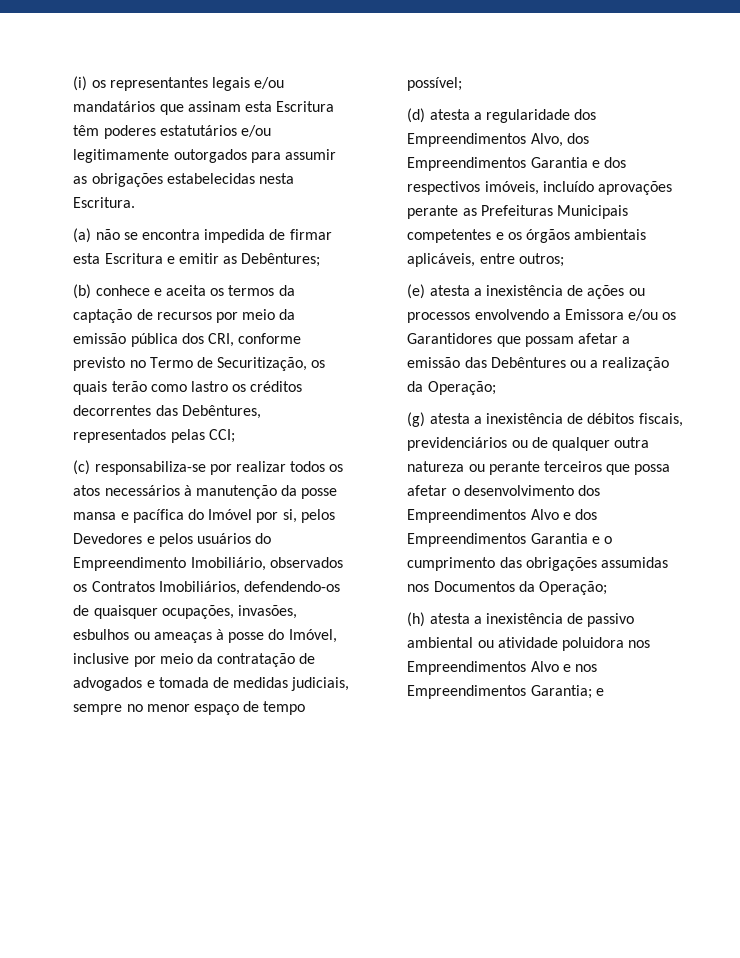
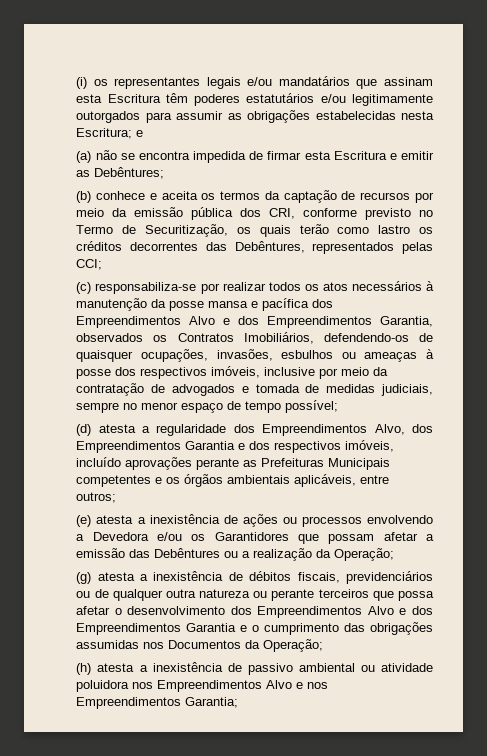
- (i) os representantes legais e/ou mandatários que assinam esta Escritura têm poderes estatutários e/ou legitimamente outorgados para assumir as obrigações estabelecidas nesta Escritura.
+ (i) os representantes legais e/ou mandatários que assinam esta Escritura têm poderes estatutários e/ou legitimamente outorgados para assumir as obrigações estabelecidas nesta Escritura; e
- (c) responsabiliza-se por realizar todos os atos necessários à manutenção da posse mansa e pacífica do Imóvel por si, pelos Devedores e pelos usuários do Empreendimento Imobiliário, observados os Contratos Imobiliários, defendendo-os de quaisquer ocupações, invasões, esbulhos ou ameaças à posse do Imóvel, inclusive por meio da contratação de advogados e tomada de medidas judiciais, sempre no menor espaço de tempo possível;
+ (c) responsabiliza-se por realizar todos os atos necessários à manutenção da posse mansa e pacífica dos Empreendimentos Alvo e dos Empreendimentos Garantia, observados os Contratos Imobiliários, defendendo-os de quaisquer ocupações, invasões, esbulhos ou ameaças à posse dos respectivos imóveis, inclusive por meio da contratação de advogados e tomada de medidas judiciais, sempre no menor espaço de tempo possível;
- (e) atesta a inexistência de ações ou processos envolvendo a Emissora e/ou os Garantidores que possam afetar a emissão das Debêntures ou a realização da Operação;
+ (e) atesta a inexistência de ações ou processos envolvendo a Devedora e/ou os Garantidores que possam afetar a emissão das Debêntures ou a realização da Operação;
- (h) atesta a inexistência de passivo ambiental ou atividade poluidora nos Empreendimentos Alvo e nos Empreendimentos Garantia; e
+ (h) atesta a inexistência de passivo ambiental ou atividade poluidora nos Empreendimentos Alvo e nos Empreendimentos Garantia;

